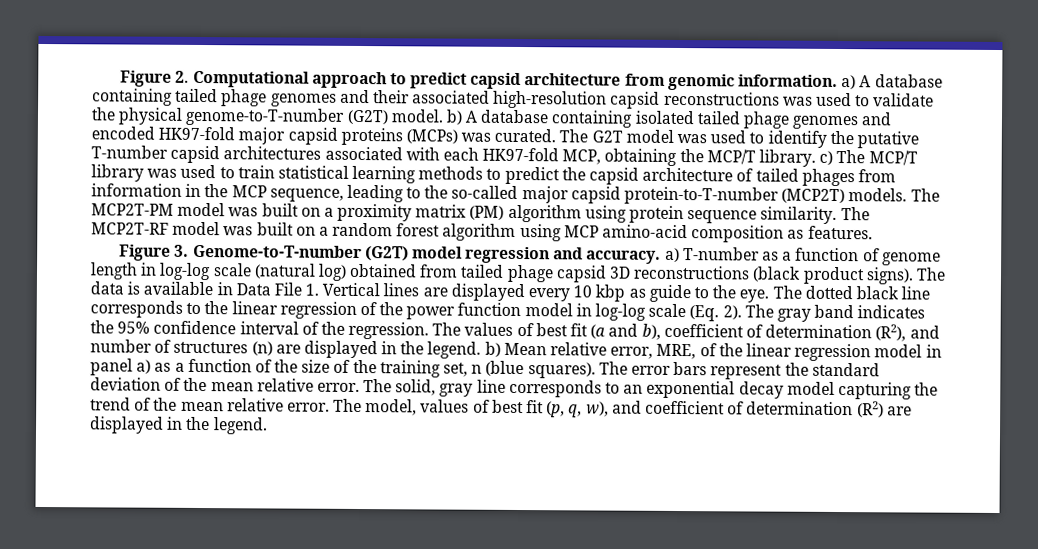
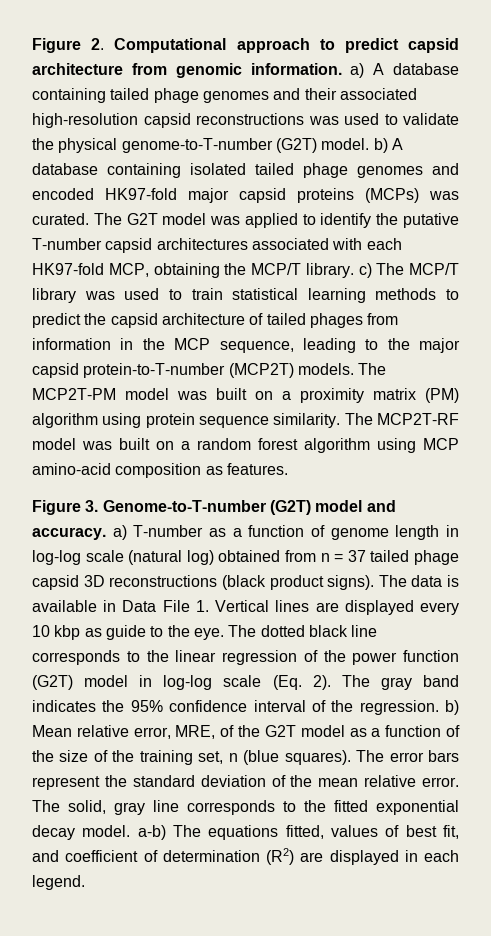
- The G2T model was used to identify the putative T-number capsid architectures associated with each HK97-fold MCP, obtaining the MCP/T library. c) The MCP/T library was used to train statistical learning methods to predict the capsid architecture of tailed phages from information in the MCP sequence, leading to the so-called major capsid protein-to-T-number (MCP2T) models.
+ The G2T model was applied to identify the putative T-number capsid architectures associated with each HK97-fold MCP, obtaining the MCP/T library. c) The MCP/T library was used to train statistical learning methods to predict the capsid architecture of tailed phages from information in the MCP sequence, leading to the major capsid protein-to-T-number (MCP2T) models.
- Figure 3. Genome-to-T-number (G2T) model regression and accuracy. a) T-number as a function of genome length in log-log scale (natural log) obtained from tailed phage capsid 3D reconstructions (black product signs).
+ Figure 3. Genome-to-T-number (G2T) model and accuracy. a) T-number as a function of genome length in log-log scale (natural log) obtained from n = 37 tailed phage capsid 3D reconstructions (black product signs).
- The dotted black line corresponds to the linear regression of the power function model in log-log scale (Eq. 2).
+ The dotted black line corresponds to the linear regression of the power function (G2T) model in log-log scale (Eq. 2).
- The gray band indicates the 95% confidence interval of the regression. The values of best fit (a and b), coefficient of determination (R2), and number of structures (n) are displayed in the legend. b) Mean relative error, MRE, of the linear regression model in panel a) as a function of the size of the training set, n (blue squares).
+ The gray band indicates the 95% confidence interval of the regression. b) Mean relative error, MRE, of the G2T model as a function of the size of the training set, n (blue squares).
- The solid, gray line corresponds to an exponential decay model capturing the trend of the mean relative error. The model, values of best fit (p, q, w), and coefficient of determination (R2) are displayed in the legend.
+ The solid, gray line corresponds to the fitted exponential decay model. a-b) The equations fitted, values of best fit, and coefficient of determination (R2) are displayed in each legend.

